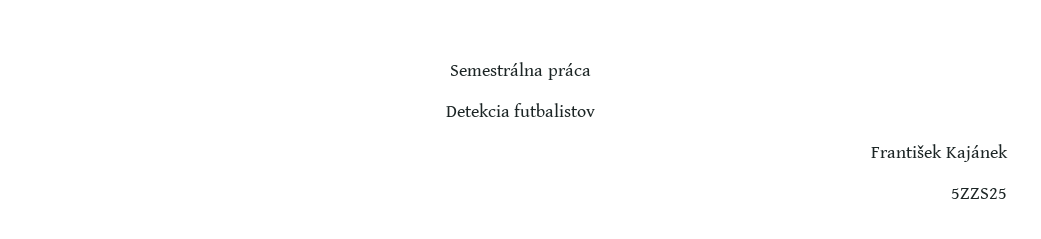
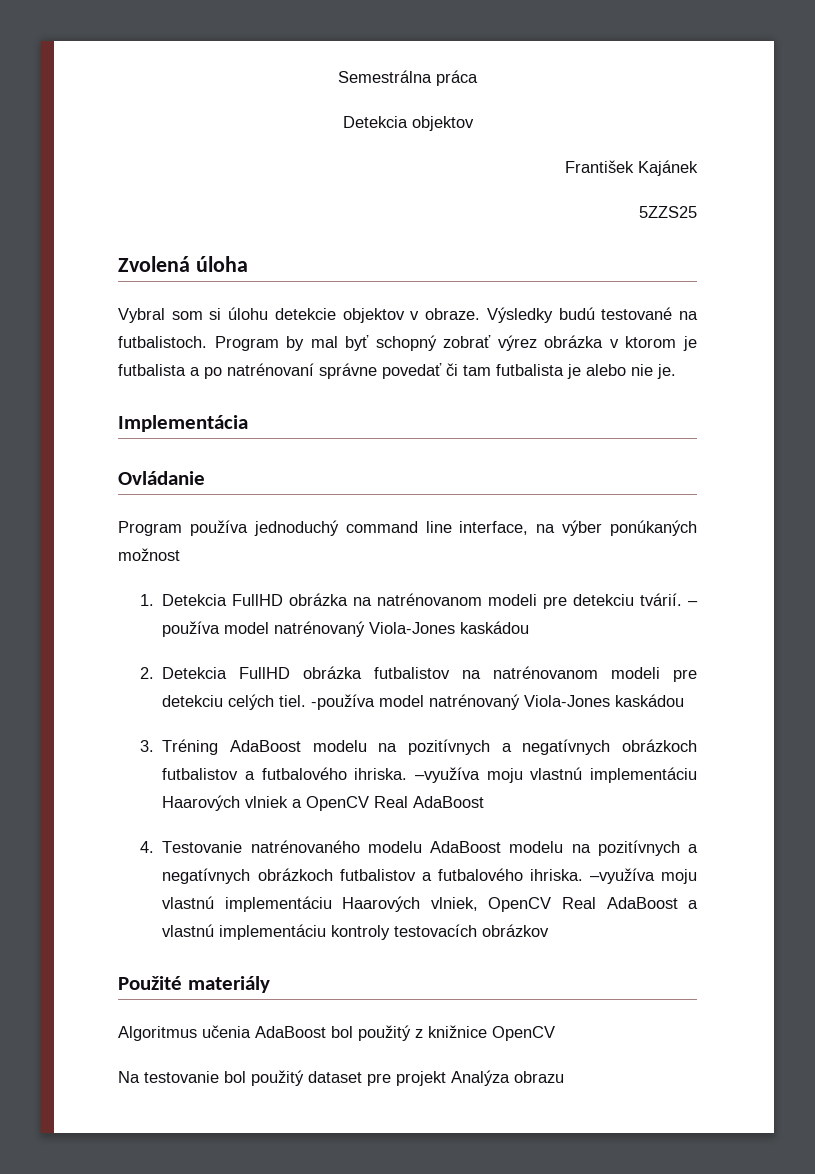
- Detekcia futbalistov
+ Detekcia objektov
+ Zvolená úloha
+ Vybral som si úlohu detekcie objektov v obraze. Výsledky budú testované na futbalistoch. Program by mal byť schopný zobrať výrez obrázka v ktorom je futbalista a po natrénovaní správne povedať či tam futbalista je alebo nie je.
+ Implementácia
+ Ovládanie
+ Program používa jednoduchý command line interface, na výber ponúkaných možnost
+ 1. Detekcia FullHD obrázka na natrénovanom modeli pre detekciu tvárií. – používa model natrénovaný Viola-Jones kaskádou
+ 2. Detekcia FullHD obrázka futbalistov na natrénovanom modeli pre detekciu celých tiel. -používa model natrénovaný Viola-Jones kaskádou
+ 3. Tréning AdaBoost modelu na pozitívnych a negatívnych obrázkoch futbalistov a futbalového ihriska. –využíva moju vlastnú implementáciu Haarových vlniek a OpenCV Real AdaBoost
+ 4. Testovanie natrénovaného modelu AdaBoost modelu na pozitívnych a negatívnych obrázkoch futbalistov a futbalového ihriska. –využíva moju vlastnú implementáciu Haarových vlniek, OpenCV Real AdaBoost a vlastnú implementáciu kontroly testovacích obrázkov
+ Použité materiály
+ Algoritmus učenia AdaBoost bol použitý z knižnice OpenCV
+ Na testovanie bol použitý dataset pre projekt Analýza obrazu

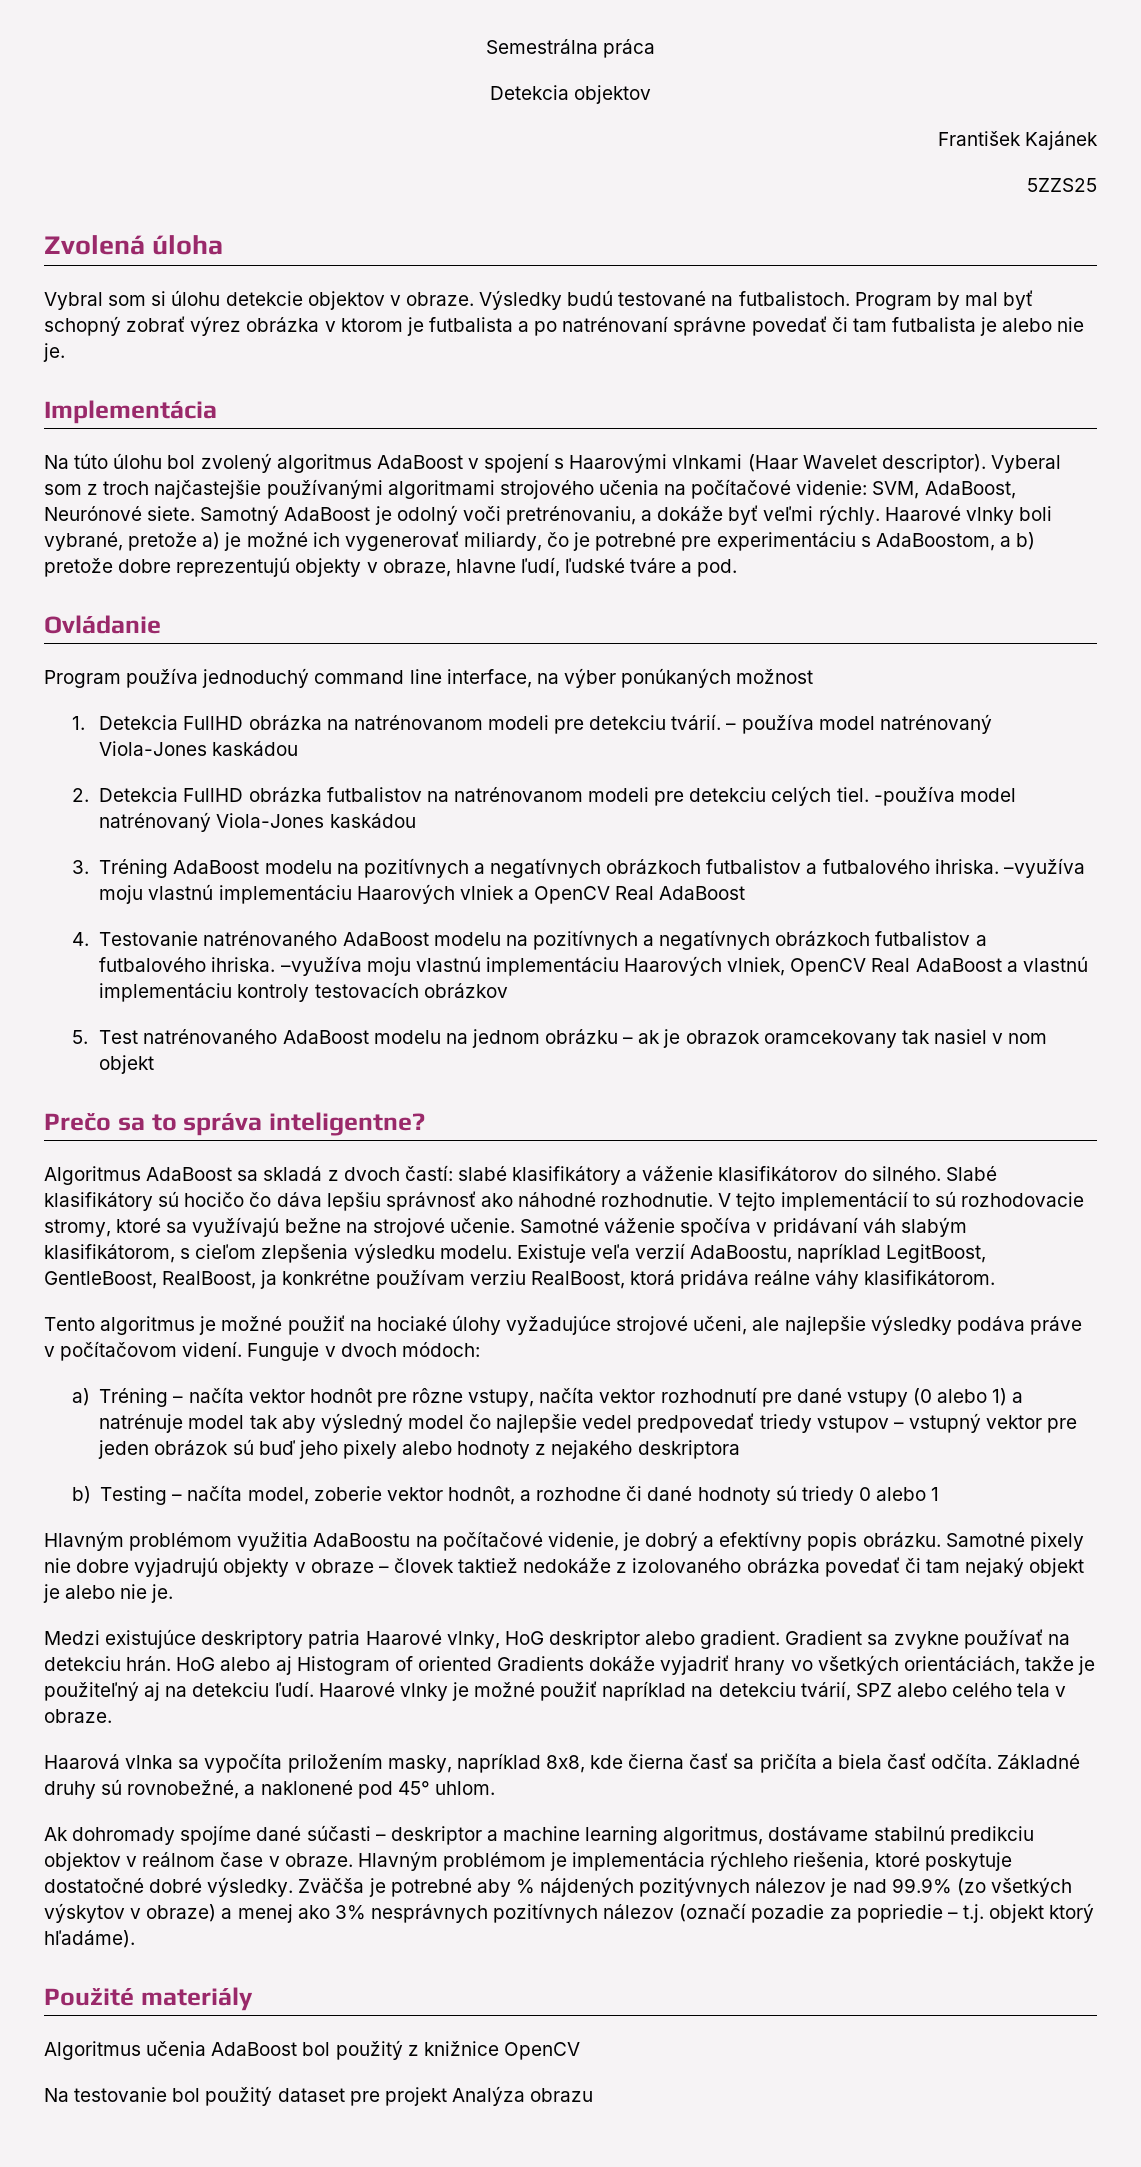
+ Na túto úlohu bol zvolený algoritmus AdaBoost v spojení s Haarovými vlnkami (Haar Wavelet descriptor). Vyberal som z troch najčastejšie používanými algoritmami strojového učenia na počítačové videnie: SVM, AdaBoost, Neurónové siete. Samotný AdaBoost je odolný voči pretrénovaniu, a dokáže byť veľmi rýchly. Haarové vlnky boli vybrané, pretože a) je možné ich vygenerovať miliardy, čo je potrebné pre experimentáciu s AdaBoostom, a b) pretože dobre reprezentujú objekty v obraze, hlavne ľudí, ľudské tváre a pod.
- 4. Testovanie natrénovaného modelu AdaBoost modelu na pozitívnych a negatívnych obrázkoch futbalistov a futbalového ihriska.
+ 4. Testovanie natrénovaného AdaBoost modelu na pozitívnych a negatívnych obrázkoch futbalistov a futbalového ihriska.
+ 5. Test natrénovaného AdaBoost modelu na jednom obrázku – ak je obrazok oramcekovany tak nasiel v nom objekt
+ Prečo sa to správa inteligentne?
+ Algoritmus AdaBoost sa skladá z dvoch častí: slabé klasifikátory a váženie klasifikátorov do silného. Slabé klasifikátory sú hocičo čo dáva lepšiu správnosť ako náhodné rozhodnutie. V tejto implementácií to sú rozhodovacie stromy, ktoré sa využívajú bežne na strojové učenie. Samotné váženie spočíva v pridávaní váh slabým klasifikátorom, s cieľom zlepšenia výsledku modelu. Existuje veľa verzií AdaBoostu, napríklad LegitBoost, GentleBoost, RealBoost, ja konkrétne používam verziu RealBoost, ktorá pridáva reálne váhy klasifikátorom.
+ Tento algoritmus je možné použiť na hociaké úlohy vyžadujúce strojové učeni, ale najlepšie výsledky podáva práve v počítačovom videní. Funguje v dvoch módoch:
+ a) Tréning – načíta vektor hodnôt pre rôzne vstupy, načíta vektor rozhodnutí pre dané vstupy (0 alebo 1) a natrénuje model tak aby výsledný model čo najlepšie vedel predpovedať triedy vstupov – vstupný vektor pre jeden obrázok sú buď jeho pixely alebo hodnoty z nejakého deskriptora
+ b) Testing – načíta model, zoberie vektor hodnôt, a rozhodne či dané hodnoty sú triedy 0 alebo 1
+ Hlavným problémom využitia AdaBoostu na počítačové videnie, je dobrý a efektívny popis obrázku. Samotné pixely nie dobre vyjadrujú objekty v obraze – človek taktiež nedokáže z izolovaného obrázka povedať či tam nejaký objekt je alebo nie je.
+ Medzi existujúce deskriptory patria Haarové vlnky, HoG deskriptor alebo gradient. Gradient sa zvykne používať na detekciu hrán. HoG alebo aj Histogram of oriented Gradients dokáže vyjadriť hrany vo všetkých orientáciách, takže je použiteľný aj na detekciu ľudí. Haarové vlnky je možné použiť napríklad na detekciu tvárií, SPZ alebo celého tela v obraze.
+ Haarová vlnka sa vypočíta priložením masky, napríklad 8x8, kde čierna časť sa pričíta a biela časť odčíta. Základné druhy sú rovnobežné, a naklonené pod 45° uhlom.
+ Ak dohromady spojíme dané súčasti – deskriptor a machine learning algoritmus, dostávame stabilnú predikciu objektov v reálnom čase v obraze. Hlavným problémom je implementácia rýchleho riešenia, ktoré poskytuje dostatočné dobré výsledky. Zväčša je potrebné aby % nájdených pozitývnych nálezov je nad 99.9% (zo všetkých výskytov v obraze) a menej ako 3% nesprávnych pozitívnych nálezov (označí pozadie za popriedie – t.j. objekt ktorý hľadáme).

